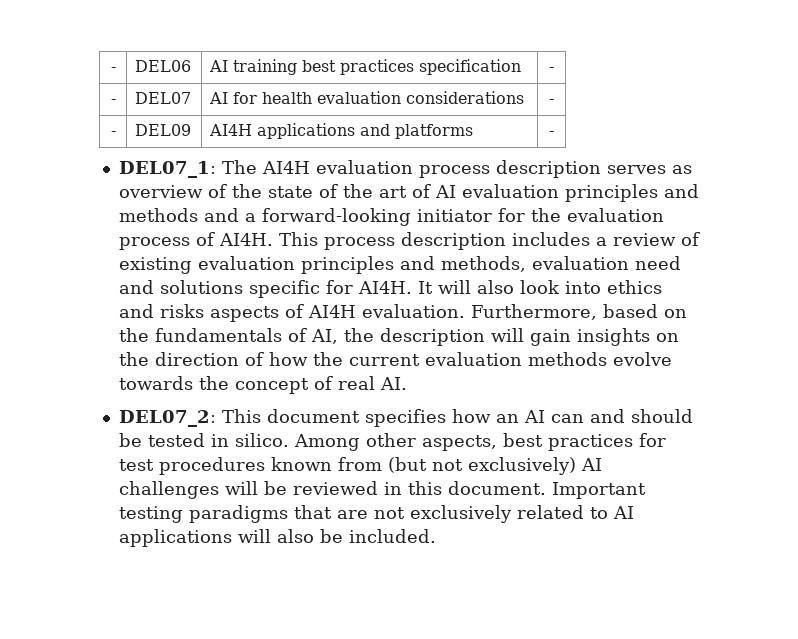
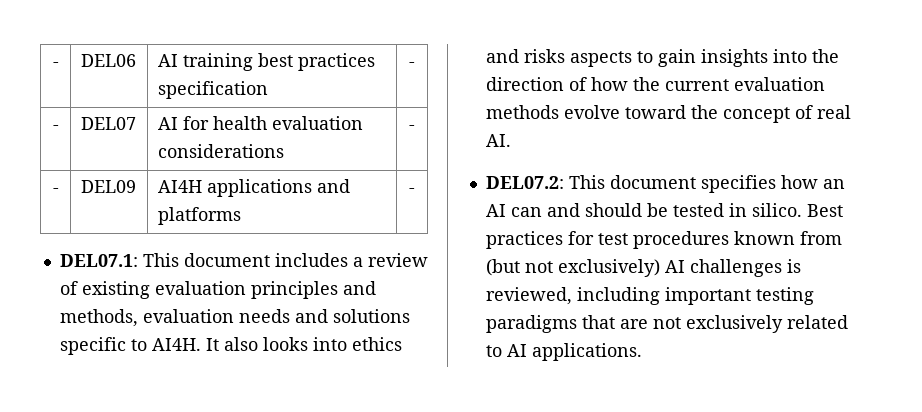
- DEL07_1: The AI4H evaluation process description serves as overview of the state of the art of AI evaluation principles and methods and a forward-looking initiator for the evaluation process of AI4H. This process description includes a review of existing evaluation principles and methods, evaluation need and solutions specific for AI4H.
+ DEL07.1: This document includes a review of existing evaluation principles and methods, evaluation needs and solutions specific to AI4H.
- It will also look into ethics and risks aspects of AI4H evaluation. Furthermore, based on the fundamentals of AI, the description will gain insights on the direction of how the current evaluation methods evolve towards the concept of real AI.
+ It also looks into ethics and risks aspects to gain insights into the direction of how the current evaluation methods evolve toward the concept of real AI.
- DEL07_2: This document specifies how an AI can and should be tested in silico.
+ DEL07.2: This document specifies how an AI can and should be tested in silico.
- Among other aspects, best practices for test procedures known from (but not exclusively) AI challenges will be reviewed in this document. Important testing paradigms that are not exclusively related to AI applications will also be included.
+ Best practices for test procedures known from (but not exclusively) AI challenges is reviewed, including important testing paradigms that are not exclusively related to AI applications.

